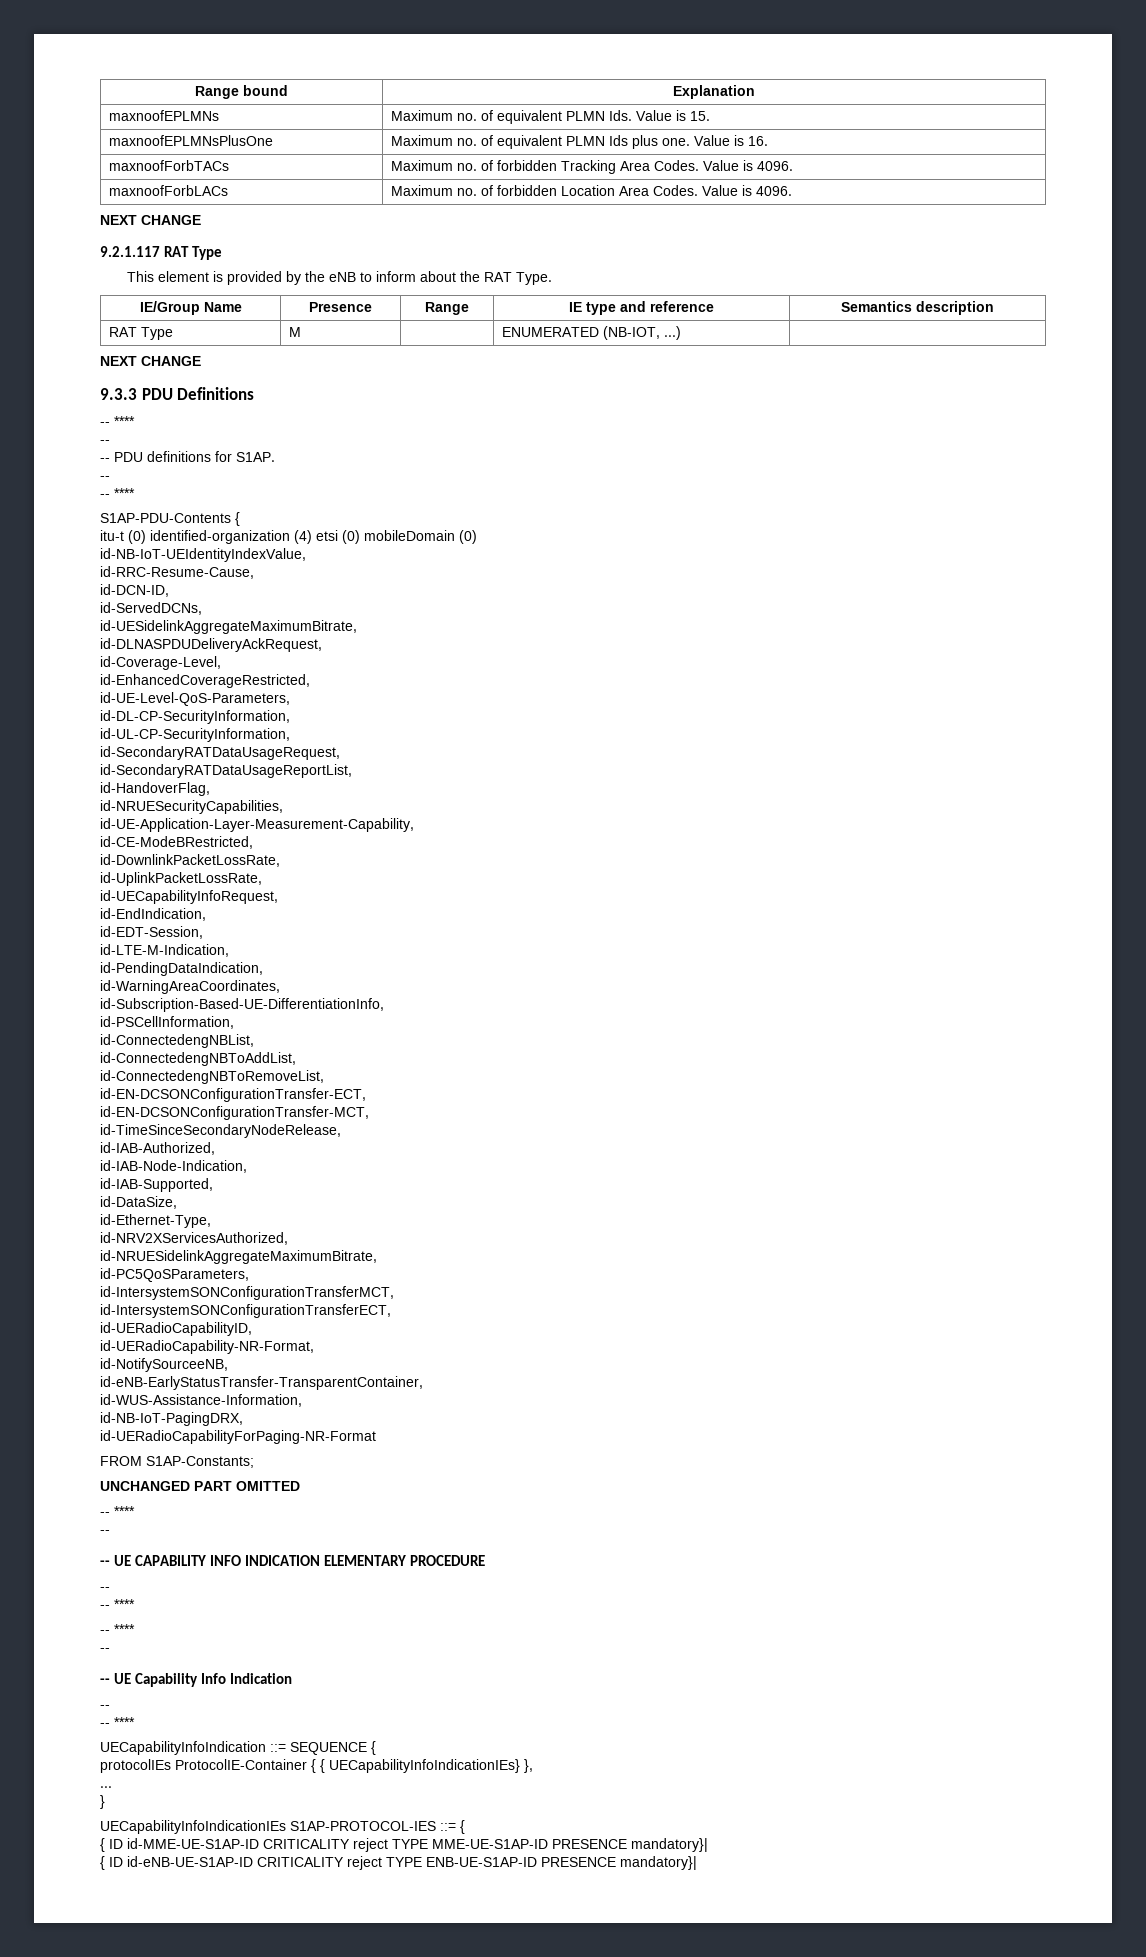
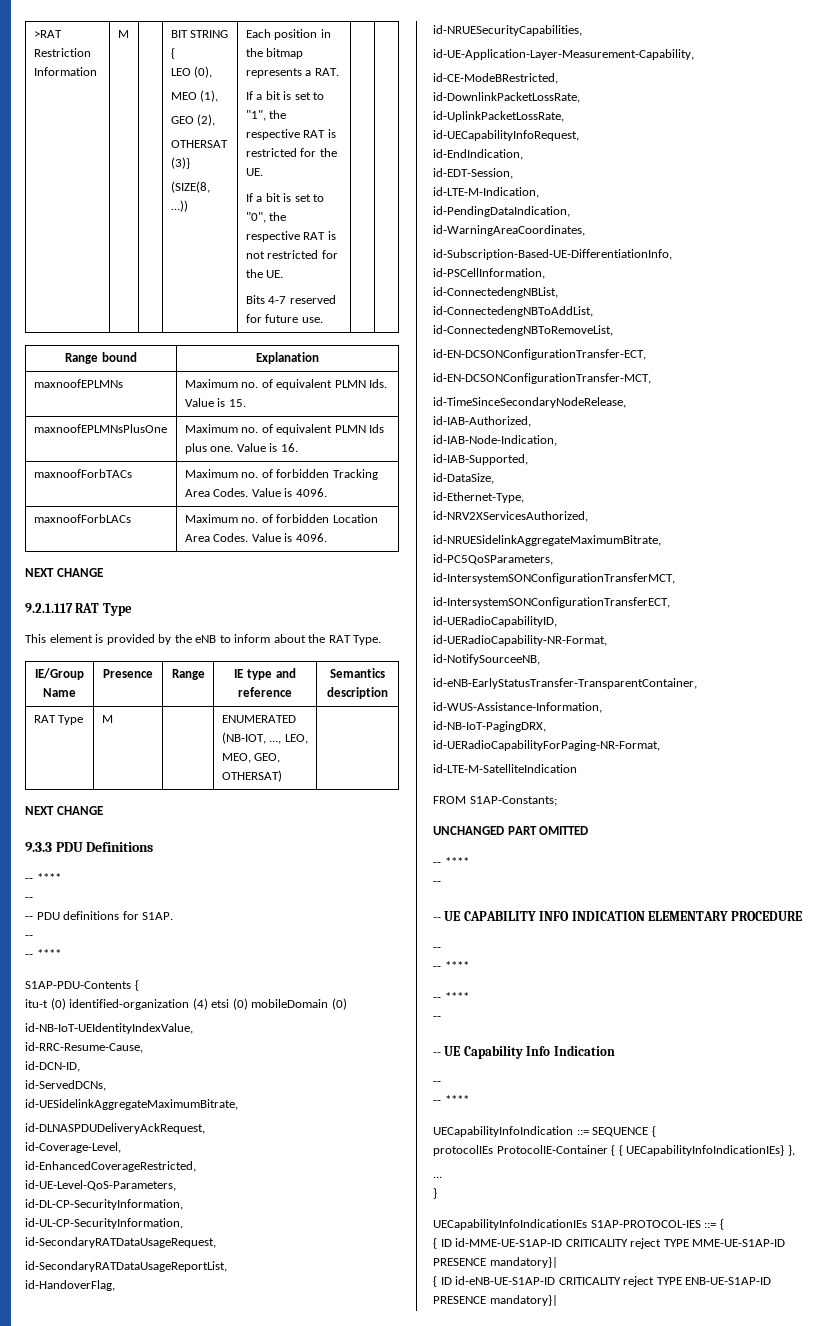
+ >RAT Restriction Information | M | | BIT STRING {
+ LEO (0),
+ MEO (1),
+ GEO (2),
+ OTHERSAT (3)}
+ (SIZE(8, …)) | Each position in the bitmap represents a RAT.
+ If a bit is set to "1", the respective RAT is restricted for the UE.
+ If a bit is set to "0", the respective RAT is not restricted for the UE.
+ Bits 4-7 reserved for future use.
- RAT Type | M | | ENUMERATED (NB-IOT, ...) |
+ RAT Type | M | | ENUMERATED (NB-IOT, ..., LEO, MEO, GEO, OTHERSAT) |
- id-UERadioCapabilityForPaging-NR-Format
+ id-UERadioCapabilityForPaging-NR-Format,
+ id-LTE-M-SatelliteIndication

